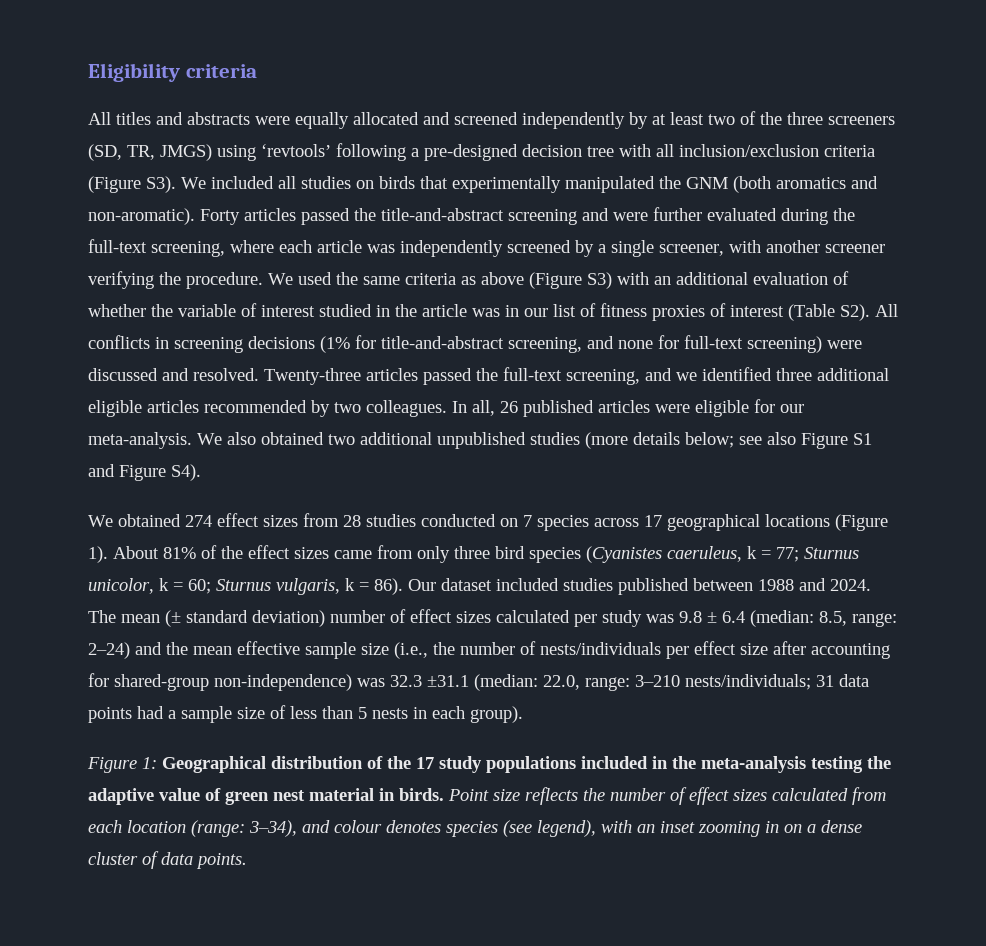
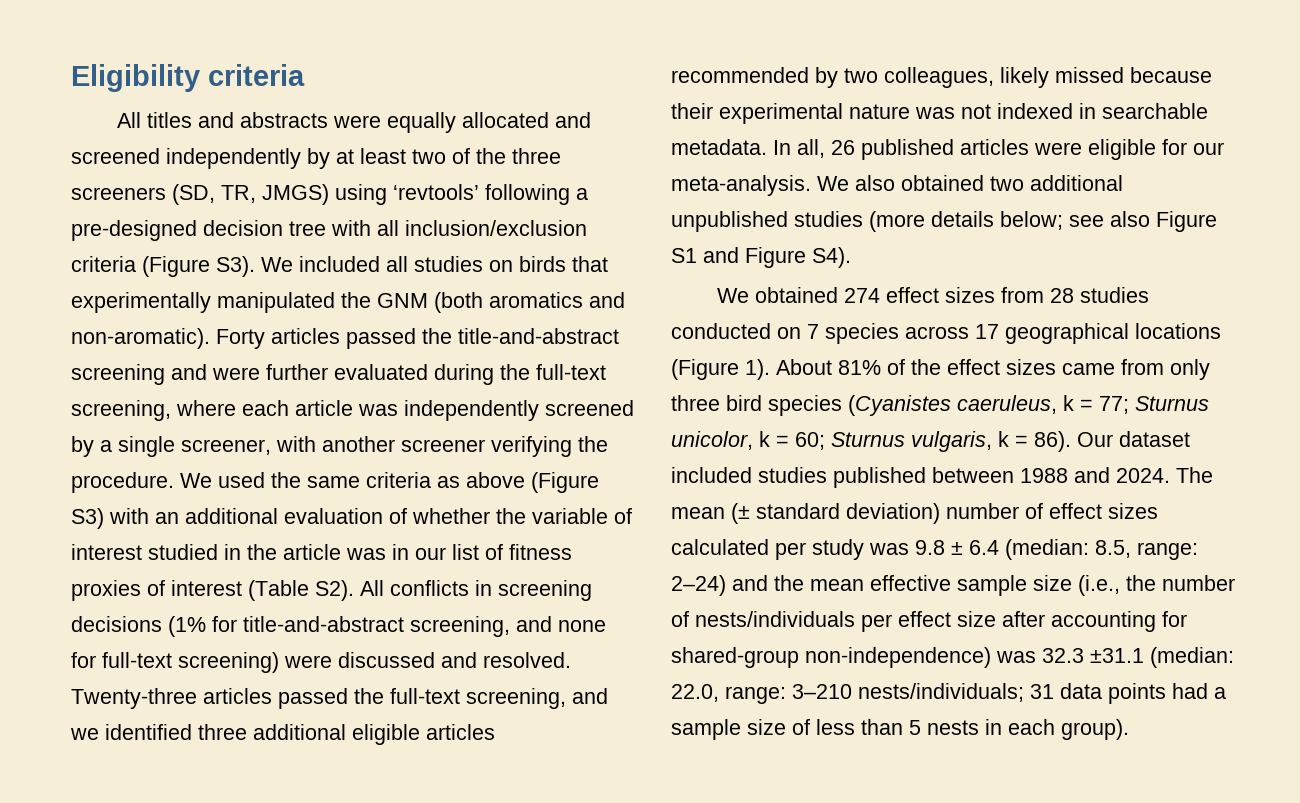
- Twenty-three articles passed the full-text screening, and we identified three additional eligible articles recommended by two colleagues.
+ Twenty-three articles passed the full-text screening, and we identified three additional eligible articles recommended by two colleagues, likely missed because their experimental nature was not indexed in searchable metadata.
- Figure 1: Geographical distribution of the 17 study populations included in the meta-analysis testing the adaptive value of green nest material in birds. Point size reflects the number of effect sizes calculated from each location (range: 3–34), and colour denotes species (see legend), with an inset zooming in on a dense cluster of data points.

